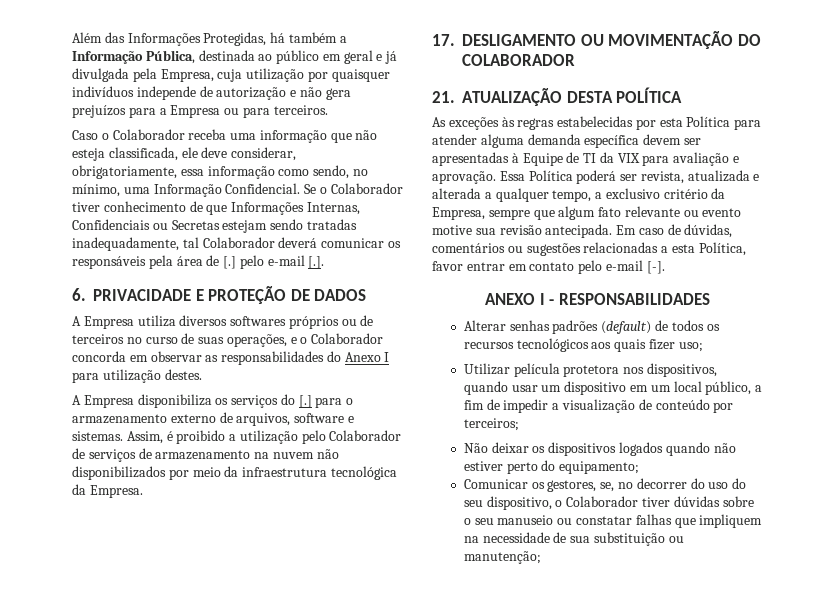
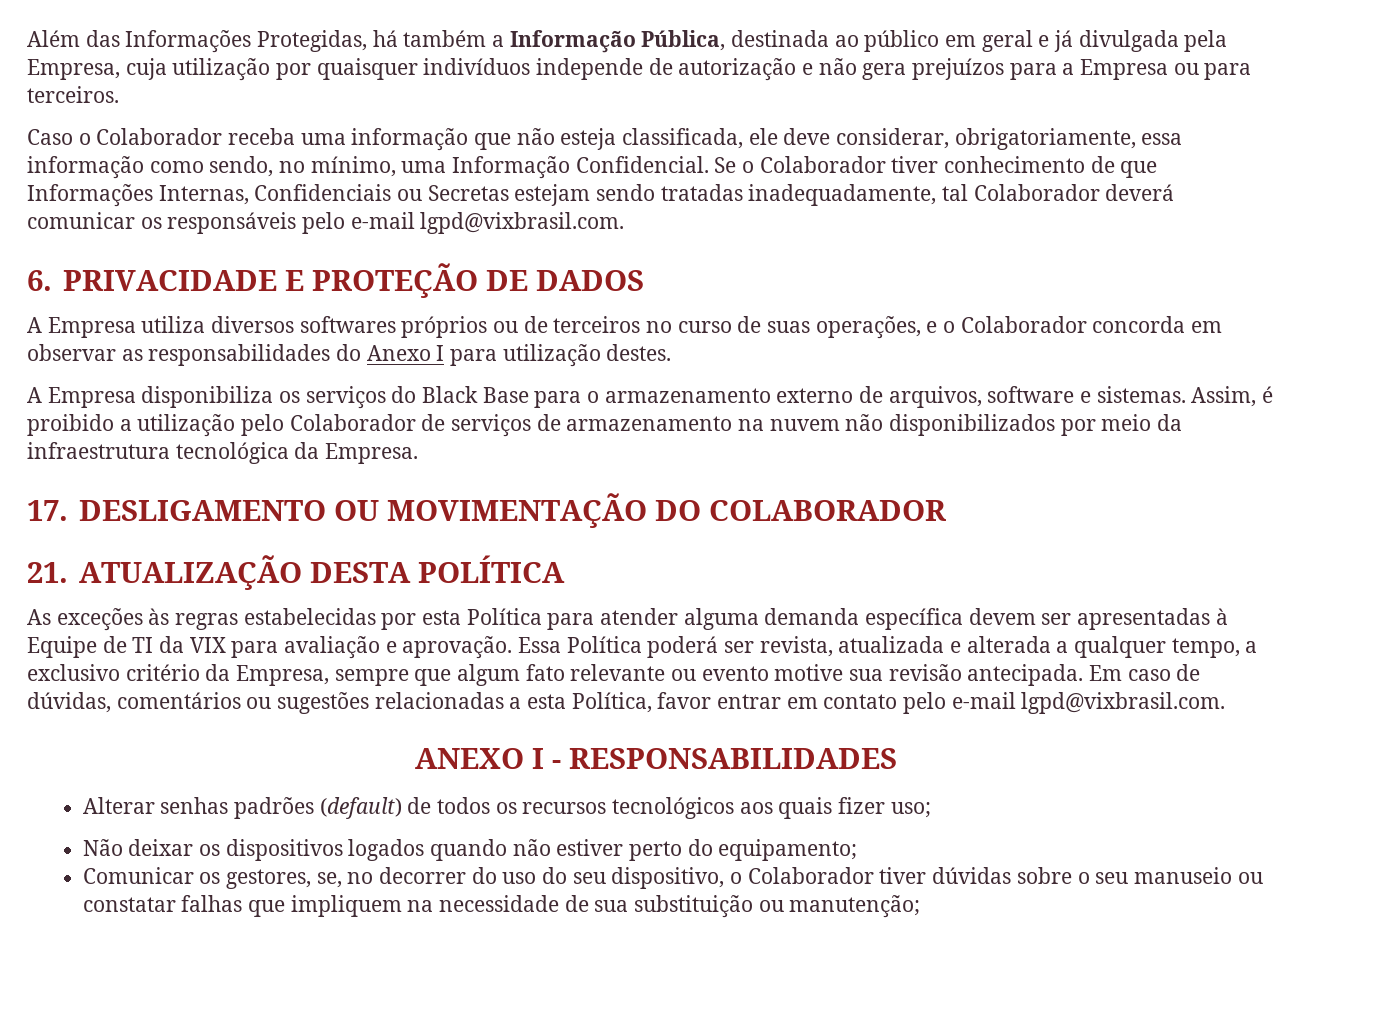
- Se o Colaborador tiver conhecimento de que Informações Internas, Confidenciais ou Secretas estejam sendo tratadas inadequadamente, tal Colaborador deverá comunicar os responsáveis pela área de [.] pelo e-mail [.].
+ Se o Colaborador tiver conhecimento de que Informações Internas, Confidenciais ou Secretas estejam sendo tratadas inadequadamente, tal Colaborador deverá comunicar os responsáveis pelo e-mail lgpd@vixbrasil.com.
- A Empresa disponibiliza os serviços do [.] para o armazenamento externo de arquivos, software e sistemas.
+ A Empresa disponibiliza os serviços do Black Base para o armazenamento externo de arquivos, software e sistemas.
- Em caso de dúvidas, comentários ou sugestões relacionadas a esta Política, favor entrar em contato pelo e-mail [-].
+ Em caso de dúvidas, comentários ou sugestões relacionadas a esta Política, favor entrar em contato pelo e-mail lgpd@vixbrasil.com.
- Utilizar película protetora nos dispositivos, quando usar um dispositivo em um local público, a fim de impedir a visualização de conteúdo por terceiros;

